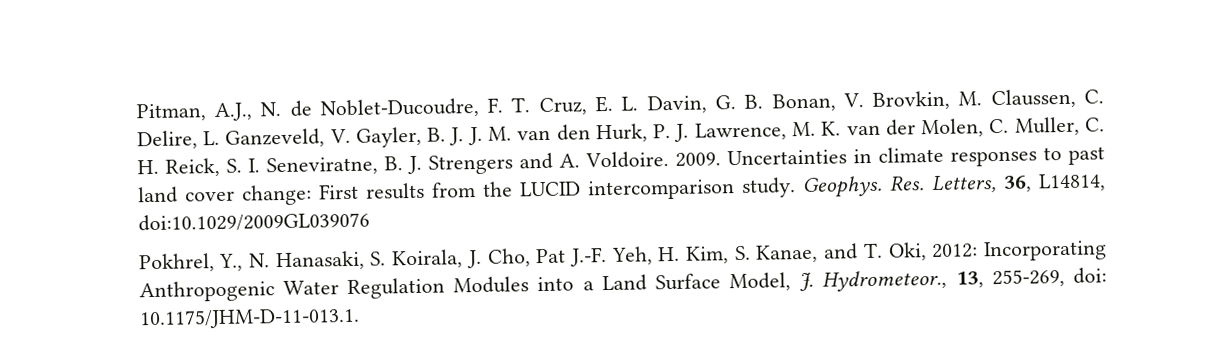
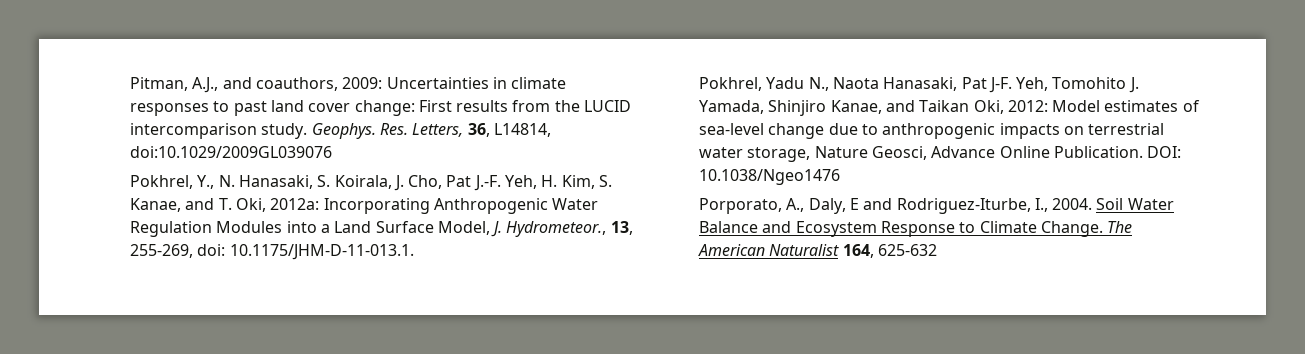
- Pitman, A.J., N. de Noblet-Ducoudre, F. T. Cruz, E. L. Davin, G. B. Bonan, V. Brovkin, M. Claussen, C. Delire, L. Ganzeveld, V. Gayler, B. J. J. M. van den Hurk, P. J. Lawrence, M. K. van der Molen, C. Muller, C. H. Reick, S. I. Seneviratne, B. J. Strengers and A. Voldoire. 2009. Uncertainties in climate responses to past land cover change: First results from the LUCID intercomparison study.
+ Pitman, A.J., and coauthors, 2009: Uncertainties in climate responses to past land cover change: First results from the LUCID intercomparison study.
- Pokhrel, Y., N. Hanasaki, S. Koirala, J. Cho, Pat J.-F. Yeh, H. Kim, S. Kanae, and T. Oki, 2012: Incorporating Anthropogenic Water Regulation Modules into a Land Surface Model, J. Hydrometeor., 13, 255-269, doi: 10.1175/JHM-D-11-013.1.
+ Pokhrel, Y., N. Hanasaki, S. Koirala, J. Cho, Pat J.-F. Yeh, H. Kim, S. Kanae, and T. Oki, 2012a: Incorporating Anthropogenic Water Regulation Modules into a Land Surface Model, J. Hydrometeor., 13, 255-269, doi: 10.1175/JHM-D-11-013.1.
+ Pokhrel, Yadu N., Naota Hanasaki, Pat J-F. Yeh, Tomohito J. Yamada, Shinjiro Kanae, and Taikan Oki, 2012: Model estimates of sea-level change due to anthropogenic impacts on terrestrial water storage, Nature Geosci, Advance Online Publication. DOI: 10.1038/Ngeo1476
+ Porporato, A., Daly, E and Rodriguez‐Iturbe, I., 2004. Soil Water Balance and Ecosystem Response to Climate Change. The American Naturalist 164, 625-632

